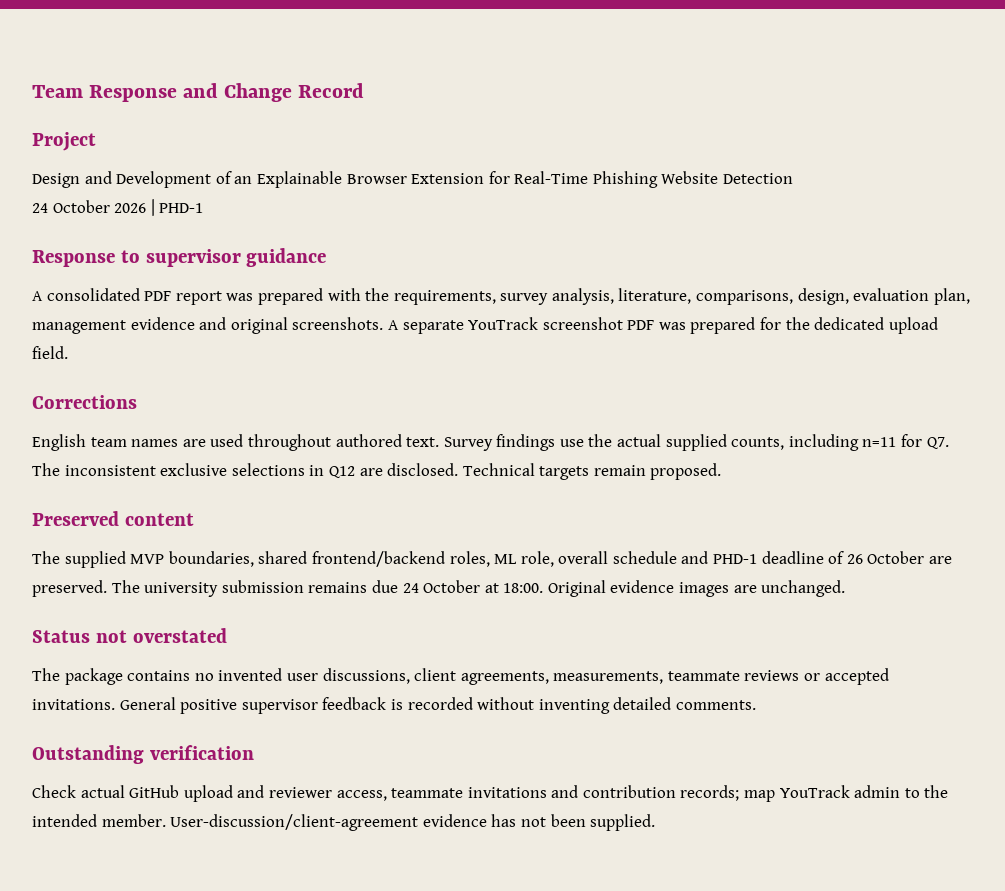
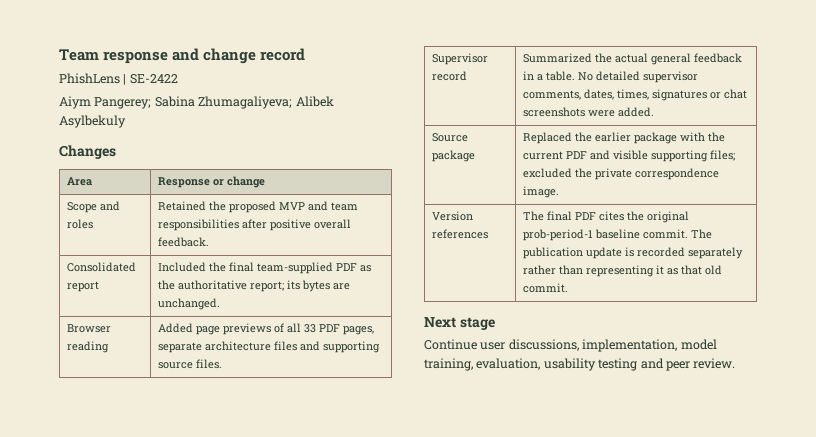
- Team Response and Change Record
- Project
- Design and Development of an Explainable Browser Extension for Real-Time Phishing Website Detection
- 24 October 2026 | PHD-1
- Response to supervisor guidance
- A consolidated PDF report was prepared with the requirements, survey analysis, literature, comparisons, design, evaluation plan, management evidence and original screenshots. A separate YouTrack screenshot PDF was prepared for the dedicated upload field.
- Corrections
- English team names are used throughout authored text. Survey findings use the actual supplied counts, including n=11 for Q7. The inconsistent exclusive selections in Q12 are disclosed. Technical targets remain proposed.
- Preserved content
- The supplied MVP boundaries, shared frontend/backend roles, ML role, overall schedule and PHD-1 deadline of 26 October are preserved. The university submission remains due 24 October at 18:00. Original evidence images are unchanged.
- Status not overstated
- The package contains no invented user discussions, client agreements, measurements, teammate reviews or accepted invitations. General positive supervisor feedback is recorded without inventing detailed comments.
- Outstanding verification
- Check actual GitHub upload and reviewer access, teammate invitations and contribution records; map YouTrack admin to the intended member. User-discussion/client-agreement evidence has not been supplied.
+ Team response and change record
+ PhishLens | SE-2422
+ Aiym Pangerey; Sabina Zhumagaliyeva; Alibek Asylbekuly
+ Changes
+ Area | Response or change
+ Scope and roles | Retained the proposed MVP and team responsibilities after positive overall feedback.
+ Consolidated report | Included the final team-supplied PDF as the authoritative report; its bytes are unchanged.
+ Browser reading | Added page previews of all 33 PDF pages, separate architecture files and supporting source files.
+ Supervisor record | Summarized the actual general feedback in a table. No detailed supervisor comments, dates, times, signatures or chat screenshots were added.
+ Source package | Replaced the earlier package with the current PDF and visible supporting files; excluded the private correspondence image.
+ Version references | The final PDF cites the original prob-period-1 baseline commit. The publication update is recorded separately rather than representing it as that old commit.
+ Next stage
+ Continue user discussions, implementation, model training, evaluation, usability testing and peer review.

